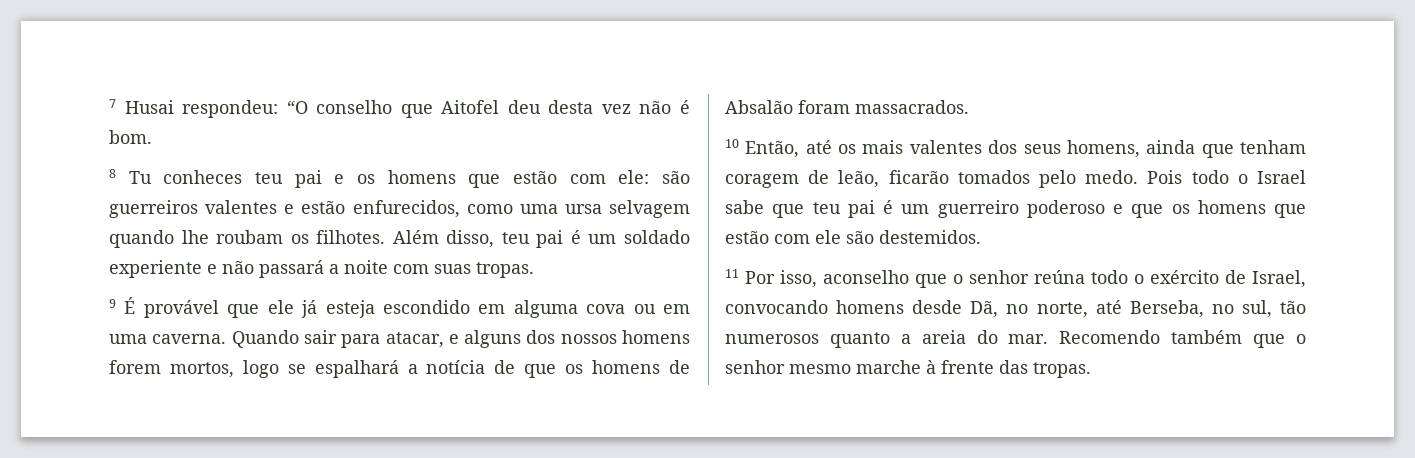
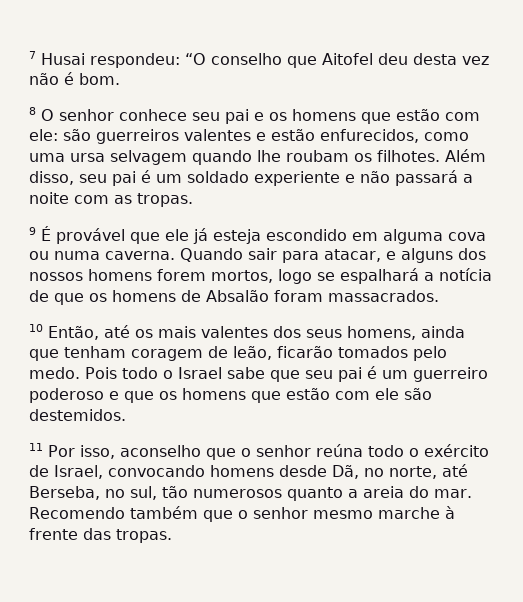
- 8 Tu conheces teu pai e os homens que estão com ele: são guerreiros valentes e estão enfurecidos, como uma ursa selvagem quando lhe roubam os filhotes.
+ 8 O senhor conhece seu pai e os homens que estão com ele: são guerreiros valentes e estão enfurecidos, como uma ursa selvagem quando lhe roubam os filhotes.
- Além disso, teu pai é um soldado experiente e não passará a noite com suas tropas.
+ Além disso, seu pai é um soldado experiente e não passará a noite com as tropas.
- 9 É provável que ele já esteja escondido em alguma cova ou em uma caverna.
+ 9 É provável que ele já esteja escondido em alguma cova ou numa caverna.
- Pois todo o Israel sabe que teu pai é um guerreiro poderoso e que os homens que estão com ele são destemidos.
+ Pois todo o Israel sabe que seu pai é um guerreiro poderoso e que os homens que estão com ele são destemidos.

